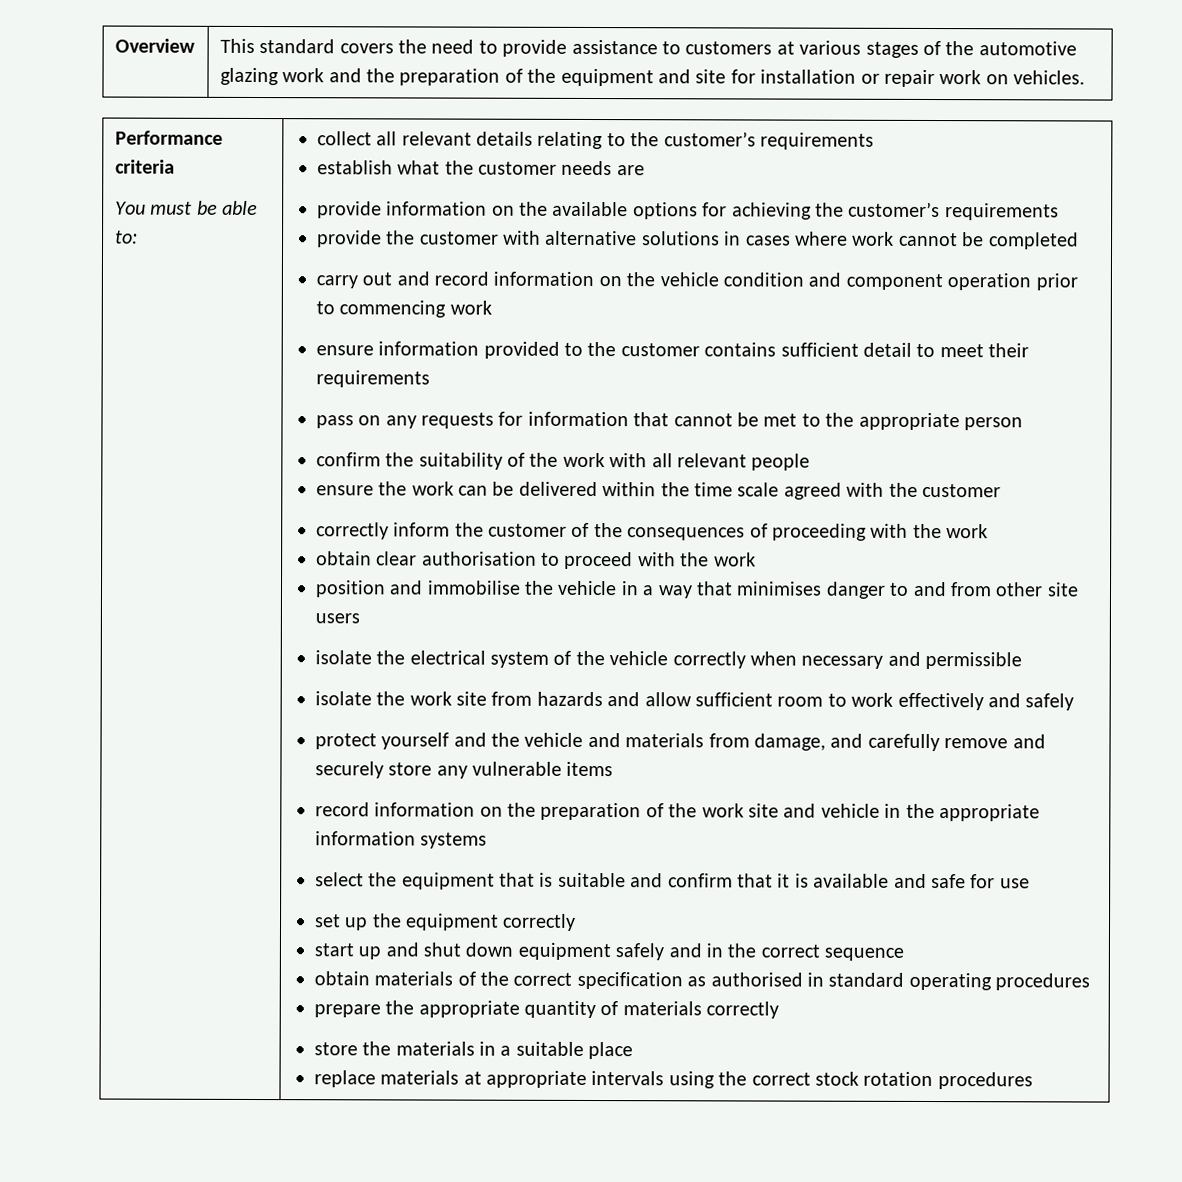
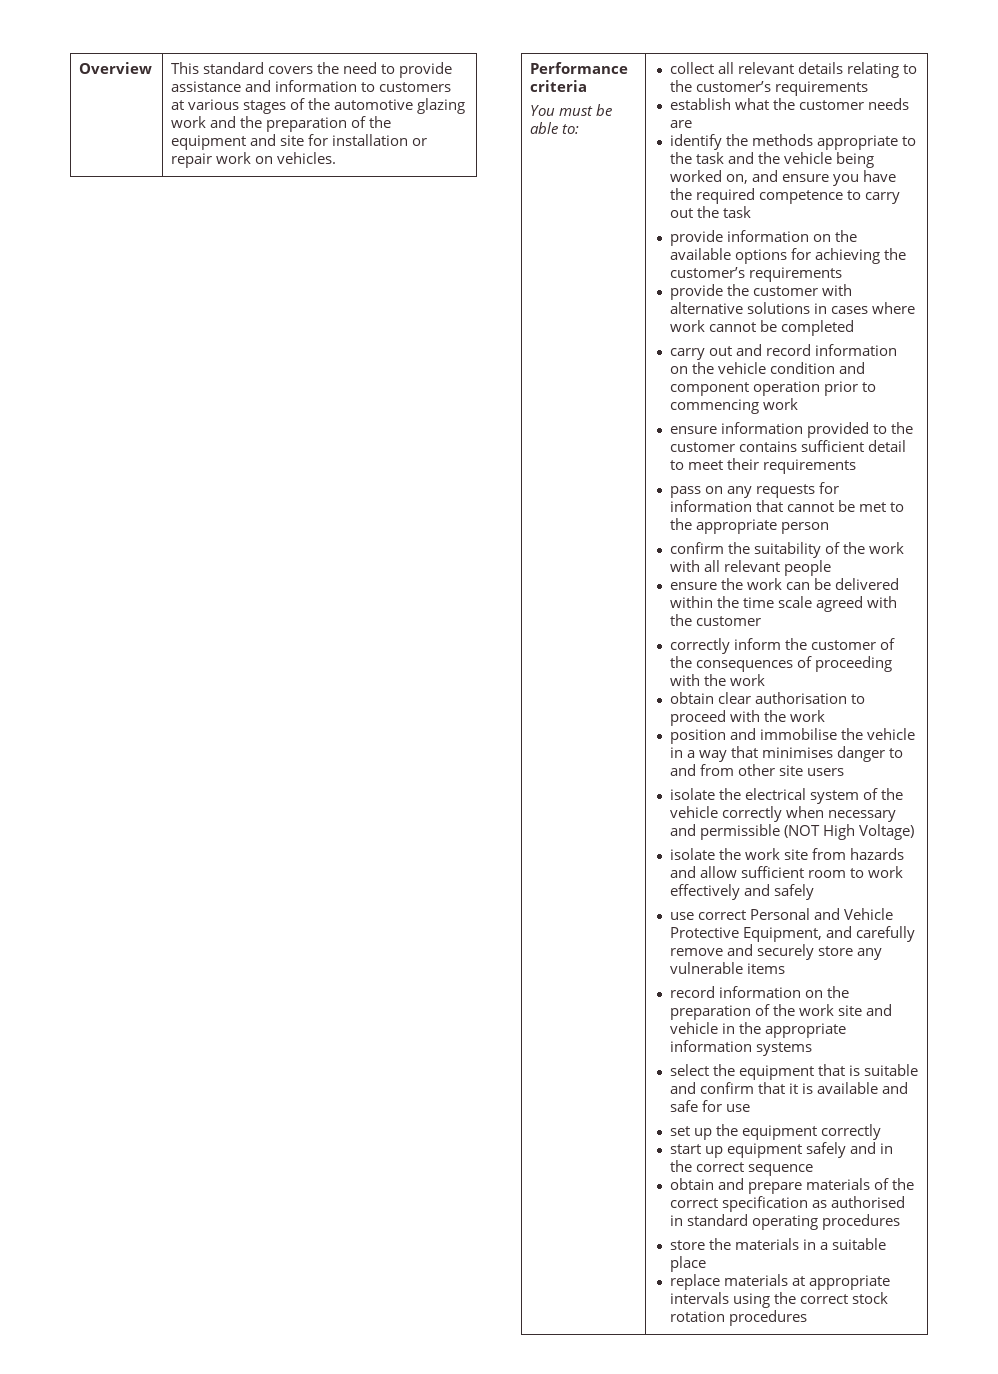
- Overview | This standard covers the need to provide assistance to customers at various stages of the automotive glazing work and the preparation of the equipment and site for installation or repair work on vehicles.
+ Overview | This standard covers the need to provide assistance and information to customers at various stages of the automotive glazing work and the preparation of the equipment and site for installation or repair work on vehicles.
+ identify the methods appropriate to the task and the vehicle being worked on, and ensure you have the required competence to carry out the task
- isolate the electrical system of the vehicle correctly when necessary and permissible
+ isolate the electrical system of the vehicle correctly when necessary and permissible (NOT High Voltage)
- protect yourself and the vehicle and materials from damage, and carefully remove and securely store any vulnerable items
+ use correct Personal and Vehicle Protective Equipment, and carefully remove and securely store any vulnerable items
- start up and shut down equipment safely and in the correct sequence
+ start up equipment safely and in the correct sequence
- obtain materials of the correct specification as authorised in standard operating procedures
+ obtain and prepare materials of the correct specification as authorised in standard operating procedures
- prepare the appropriate quantity of materials correctly

